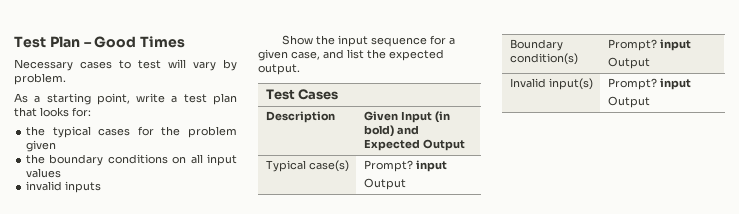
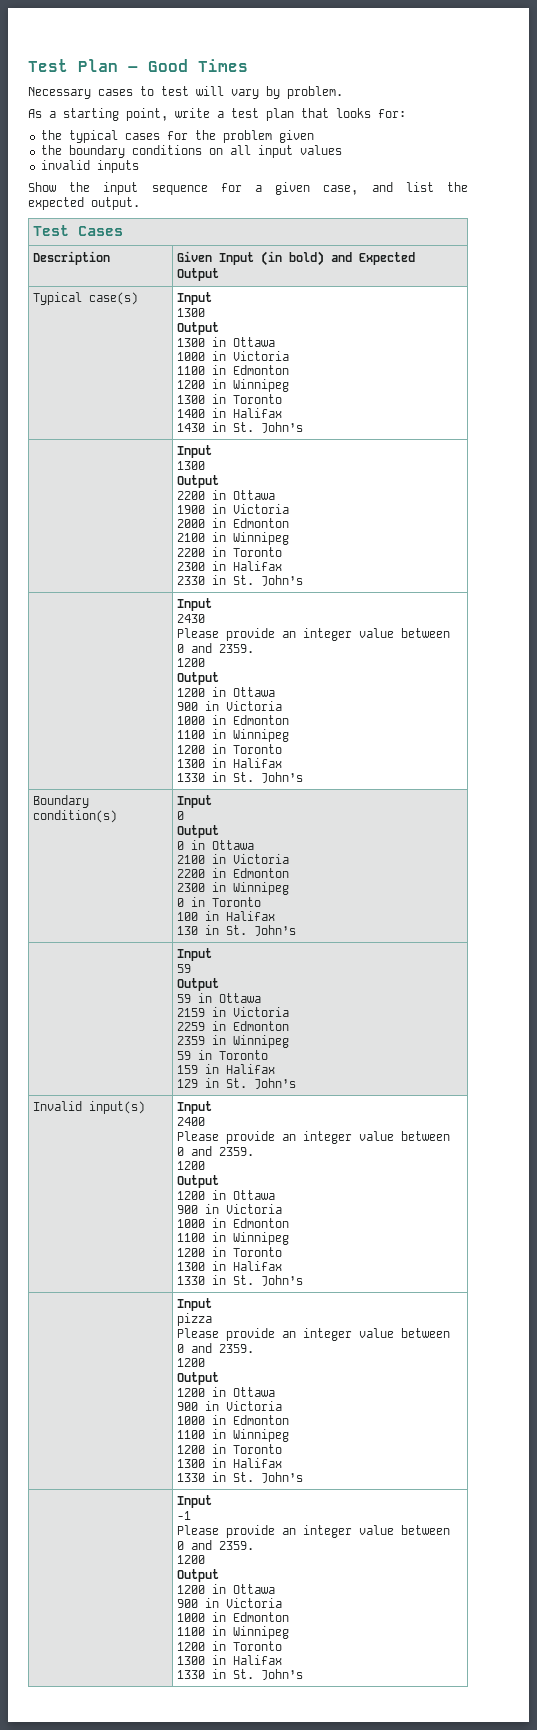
- Typical case(s) | Prompt? input
+ Typical case(s) | Input
+ 1300
  Output
+ 1300 in Ottawa
+ 1000 in Victoria
+ 1100 in Edmonton
+ 1200 in Winnipeg
+ 1300 in Toronto
+ 1400 in Halifax
+ 1430 in St. John’s
+ | Input
+ 1300
+ Output
+ 2200 in Ottawa
+ 1900 in Victoria
+ 2000 in Edmonton
+ 2100 in Winnipeg
+ 2200 in Toronto
+ 2300 in Halifax
+ 2330 in St. John’s
+ | Input
+ 2430
+ Please provide an integer value between 0 and 2359.
+ 1200
+ Output
+ 1200 in Ottawa
+ 900 in Victoria
+ 1000 in Edmonton
+ 1100 in Winnipeg
+ 1200 in Toronto
+ 1300 in Halifax
+ 1330 in St. John’s
- Boundary condition(s) | Prompt? input
+ Boundary condition(s) | Input
+ 0
  Output
- Invalid input(s) | Prompt? input
+ 0 in Ottawa
+ 2100 in Victoria
+ 2200 in Edmonton
+ 2300 in Winnipeg
+ 0 in Toronto
+ 100 in Halifax
+ 130 in St. John’s
+ | Input
+ 59
  Output
+ 59 in Ottawa
+ 2159 in Victoria
+ 2259 in Edmonton
+ 2359 in Winnipeg
+ 59 in Toronto
+ 159 in Halifax
+ 129 in St. John’s
+ Invalid input(s) | Input
+ 2400
+ Please provide an integer value between 0 and 2359.
+ 1200
+ Output
+ 1200 in Ottawa
+ 900 in Victoria
+ 1000 in Edmonton
+ 1100 in Winnipeg
+ 1200 in Toronto
+ 1300 in Halifax
+ 1330 in St. John’s
+ | Input
+ pizza
+ Please provide an integer value between 0 and 2359.
+ 1200
+ Output
+ 1200 in Ottawa
+ 900 in Victoria
+ 1000 in Edmonton
+ 1100 in Winnipeg
+ 1200 in Toronto
+ 1300 in Halifax
+ 1330 in St. John’s
+ | Input
+ -1
+ Please provide an integer value between 0 and 2359.
+ 1200
+ Output
+ 1200 in Ottawa
+ 900 in Victoria
+ 1000 in Edmonton
+ 1100 in Winnipeg
+ 1200 in Toronto
+ 1300 in Halifax
+ 1330 in St. John’s

